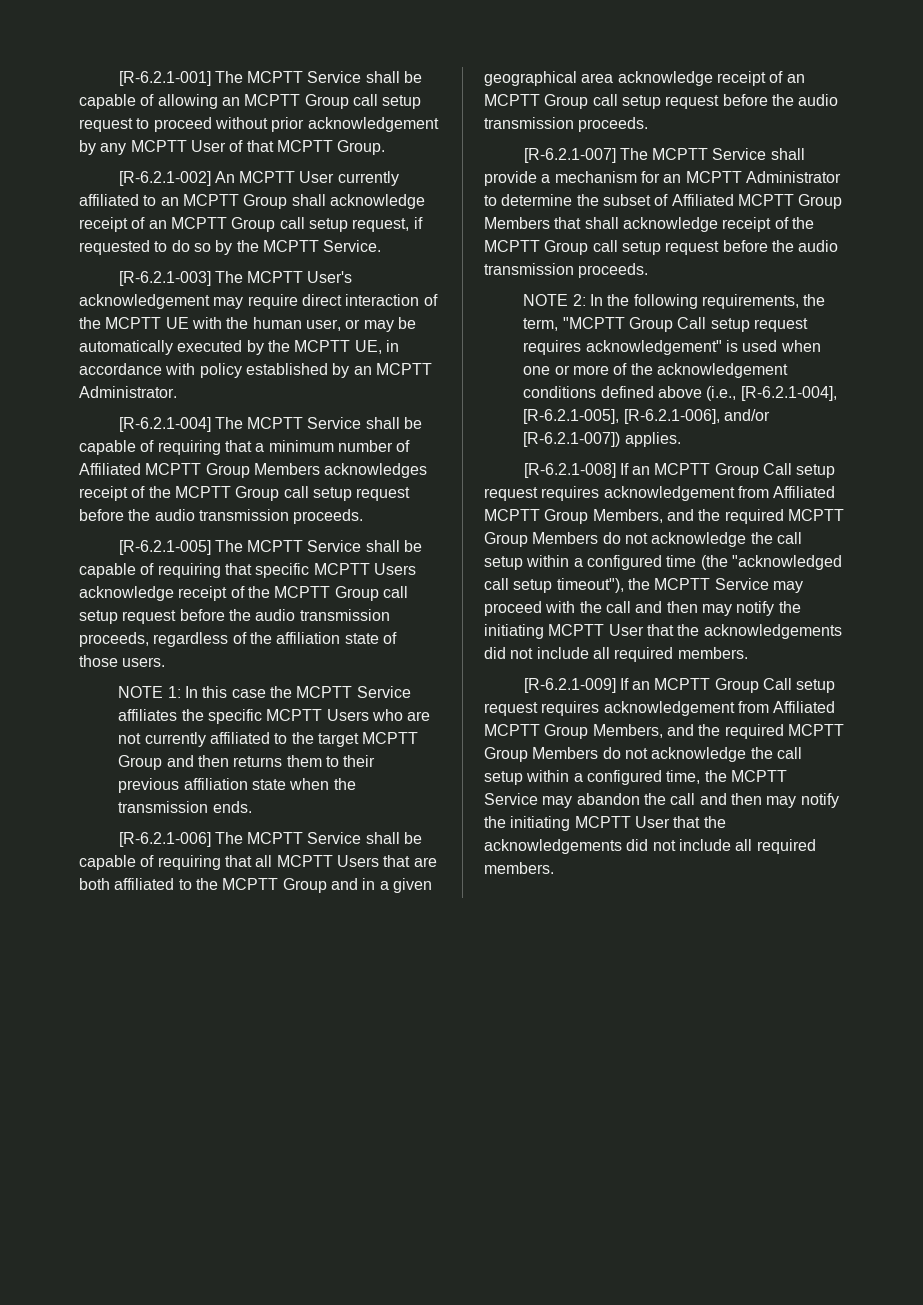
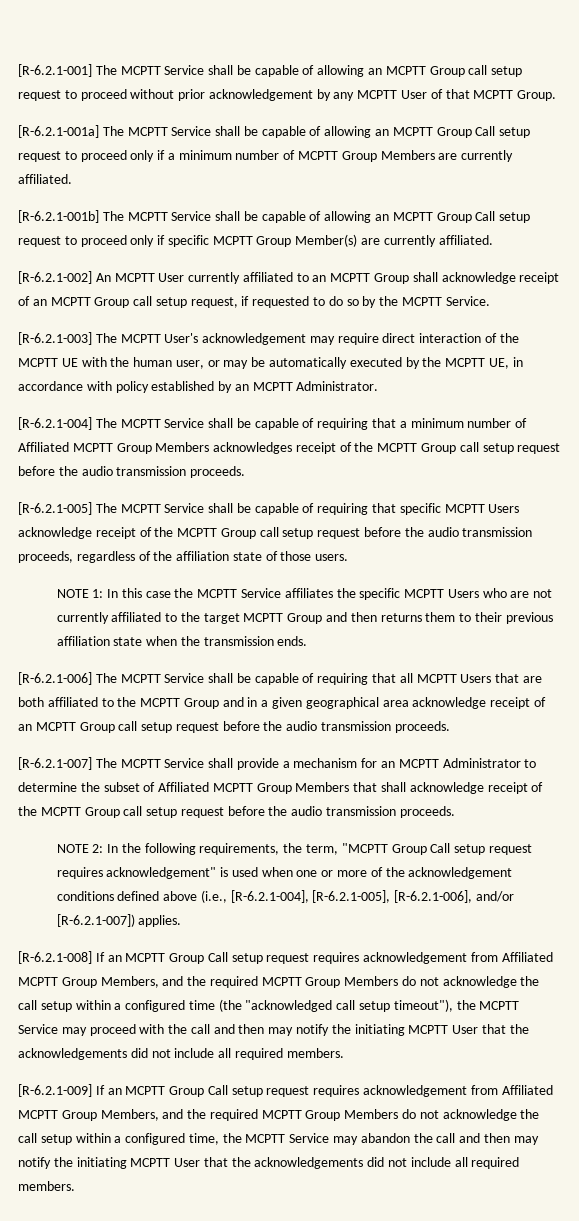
+ [R-6.2.1-001a] The MCPTT Service shall be capable of allowing an MCPTT Group Call setup request to proceed only if a minimum number of MCPTT Group Members are currently affiliated.
+ [R-6.2.1-001b] The MCPTT Service shall be capable of allowing an MCPTT Group Call setup request to proceed only if specific MCPTT Group Member(s) are currently affiliated.

